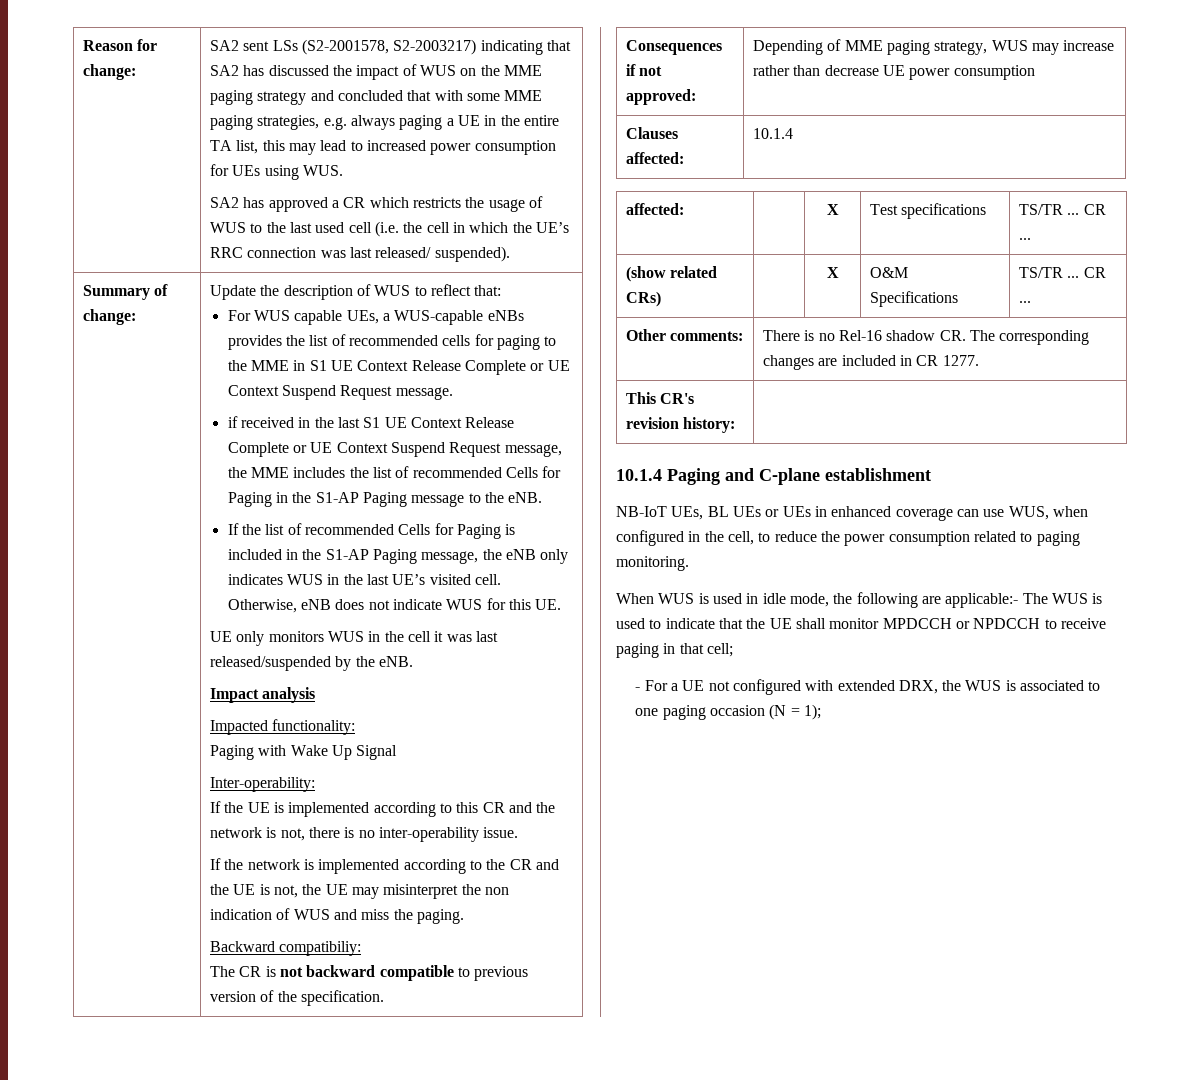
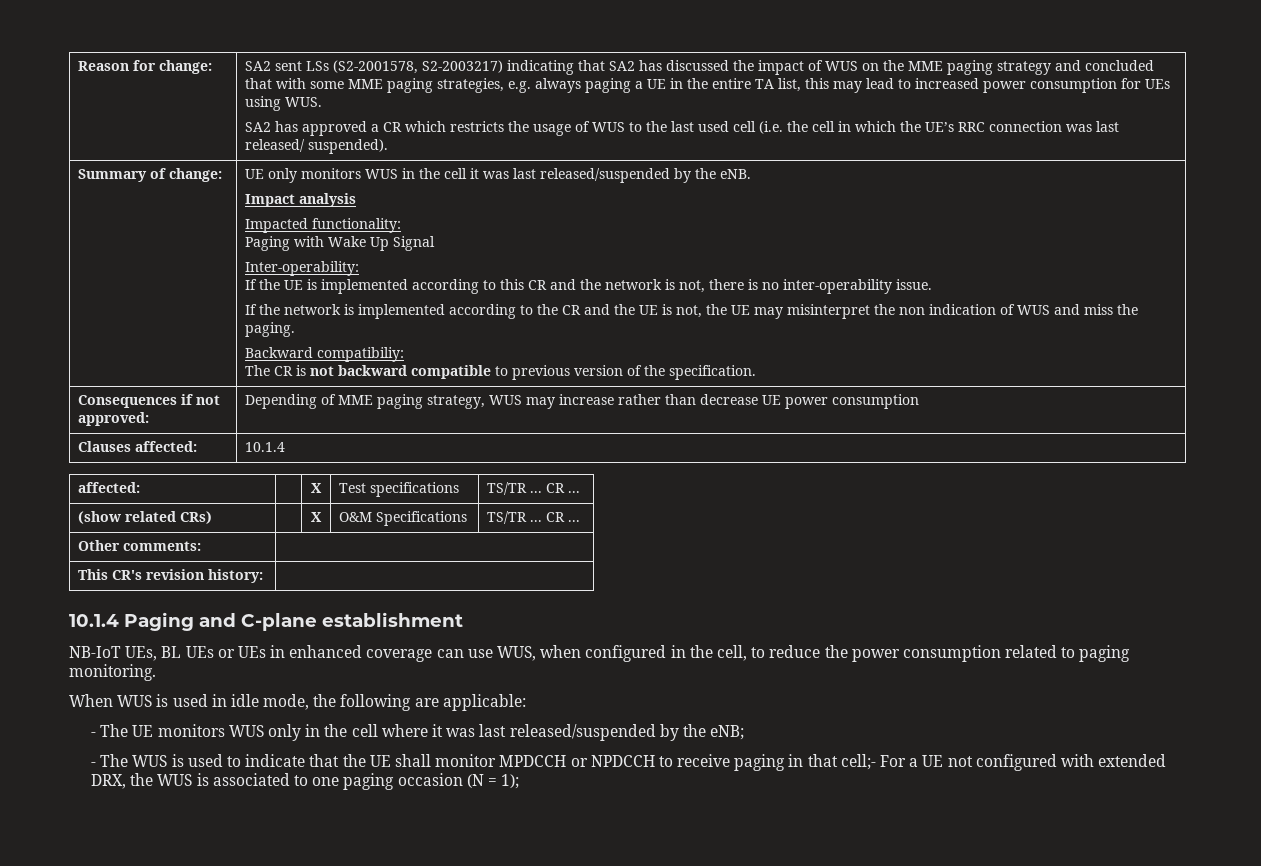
- Update the description of WUS to reflect that:
- For WUS capable UEs, a WUS-capable eNBs provides the list of recommended cells for paging to the MME in S1 UE Context Release Complete or UE Context Suspend Request message.
- if received in the last S1 UE Context Release Complete or UE Context Suspend Request message, the MME includes the list of recommended Cells for Paging in the S1-AP Paging message to the eNB.
- If the list of recommended Cells for Paging is included in the S1-AP Paging message, the eNB only indicates WUS in the last UE’s visited cell. Otherwise, eNB does not indicate WUS for this UE.
- Other comments: | There is no Rel-16 shadow CR. The corresponding changes are included in CR 1277.
+ Other comments: |
- When WUS is used in idle mode, the following are applicable:- The WUS is used to indicate that the UE shall monitor MPDCCH or NPDCCH to receive paging in that cell;
- - For a UE not configured with extended DRX, the WUS is associated to one paging occasion (N = 1);
+ When WUS is used in idle mode, the following are applicable:
+ - The UE monitors WUS only in the cell where it was last released/suspended by the eNB;
+ - The WUS is used to indicate that the UE shall monitor MPDCCH or NPDCCH to receive paging in that cell;- For a UE not configured with extended DRX, the WUS is associated to one paging occasion (N = 1);

